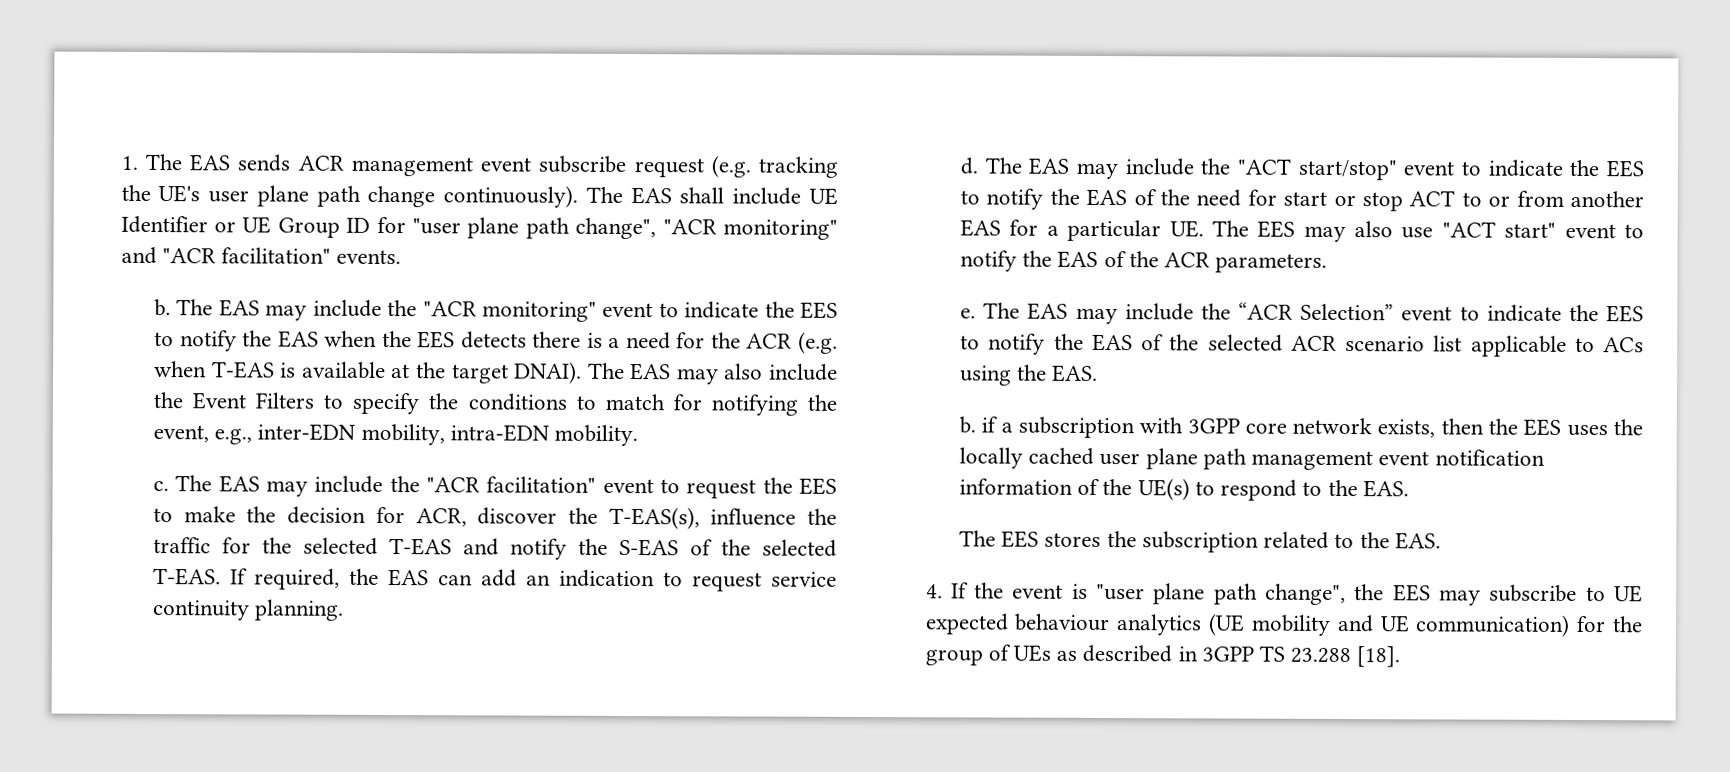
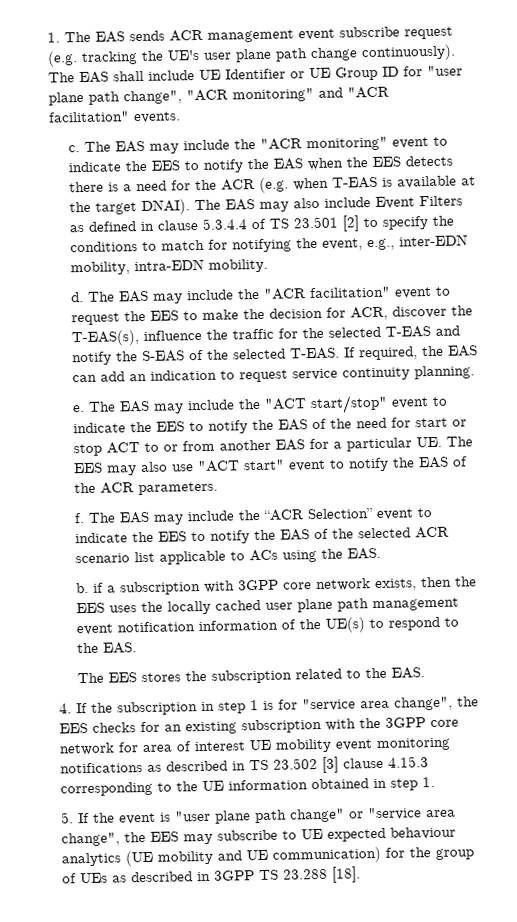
  The EAS shall include UE Identifier or UE Group ID for "user plane path change", "ACR monitoring" and "ACR facilitation" events.
- b.
+ c.
- The EAS may also include the Event Filters to specify the conditions to match for notifying the event, e.g., inter-EDN mobility, intra-EDN mobility.
+ The EAS may also include Event Filters as defined in clause 5.3.4.4 of TS 23.501 [2] to specify the conditions to match for notifying the event, e.g., inter-EDN mobility, intra-EDN mobility.
- c.
+ d.
- d.
+ e.
- e.
+ f.
- 4. If the event is "user plane path change", the EES may subscribe to UE expected behaviour analytics (UE mobility and UE communication) for the group of UEs as described in 3GPP TS 23.288 [18].
+ 4. If the subscription in step 1 is for "service area change", the EES checks for an existing subscription with the 3GPP core network for area of interest UE mobility event monitoring notifications as described in TS 23.502 [3] clause 4.15.3 corresponding to the UE information obtained in step 1.
+ 5. If the event is "user plane path change" or "service area change", the EES may subscribe to UE expected behaviour analytics (UE mobility and UE communication) for the group of UEs as described in 3GPP TS 23.288 [18].

